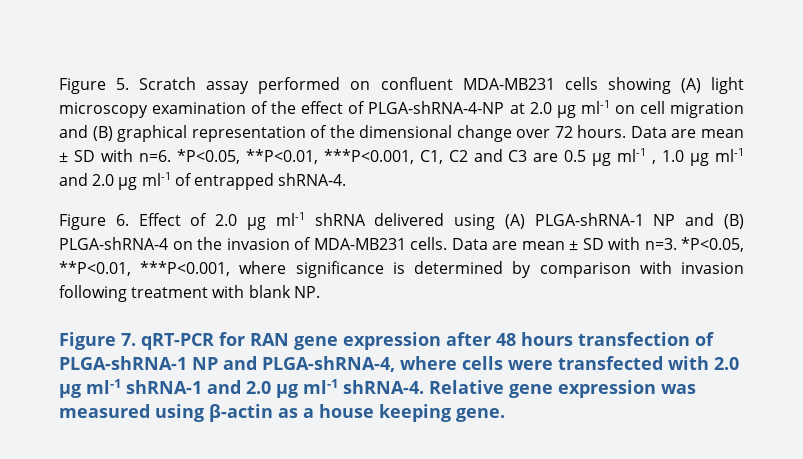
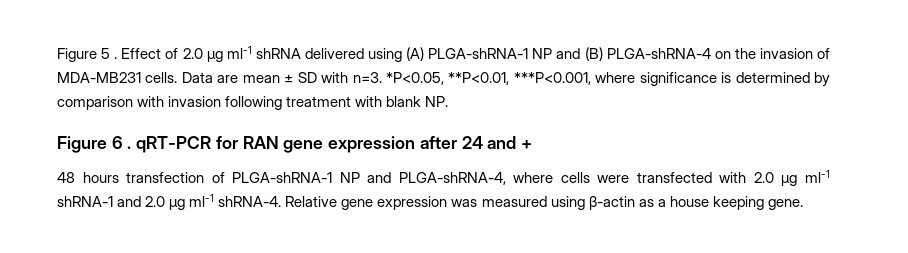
- Figure 5. Scratch assay performed on confluent MDA-MB231 cells showing (A) light microscopy examination of the effect of PLGA-shRNA-4-NP at 2.0 µg ml-1 on cell migration and (B) graphical representation of the dimensional change over 72 hours. Data are mean ± SD with n=6. *P<0.05, **P<0.01, ***P<0.001, C1, C2 and C3 are 0.5 µg ml-1 , 1.0 µg ml-1 and 2.0 µg ml-1 of entrapped shRNA-4.
- Figure 6. Effect of 2.0 µg ml-1 shRNA delivered using (A) PLGA-shRNA-1 NP and (B) PLGA-shRNA-4 on the invasion of MDA-MB231 cells.
+ Figure 5 . Effect of 2.0 µg ml-1 shRNA delivered using (A) PLGA-shRNA-1 NP and (B) PLGA-shRNA-4 on the invasion of MDA-MB231 cells.
- Figure 7. qRT-PCR for RAN gene expression after 48 hours transfection of PLGA-shRNA-1 NP and PLGA-shRNA-4, where cells were transfected with 2.0 µg ml-1 shRNA-1 and 2.0 µg ml-1 shRNA-4.
+ Figure 6 . qRT-PCR for RAN gene expression after 24 and +
+ 48 hours transfection of PLGA-shRNA-1 NP and PLGA-shRNA-4, where cells were transfected with 2.0 µg ml-1 shRNA-1 and 2.0 µg ml-1 shRNA-4.

